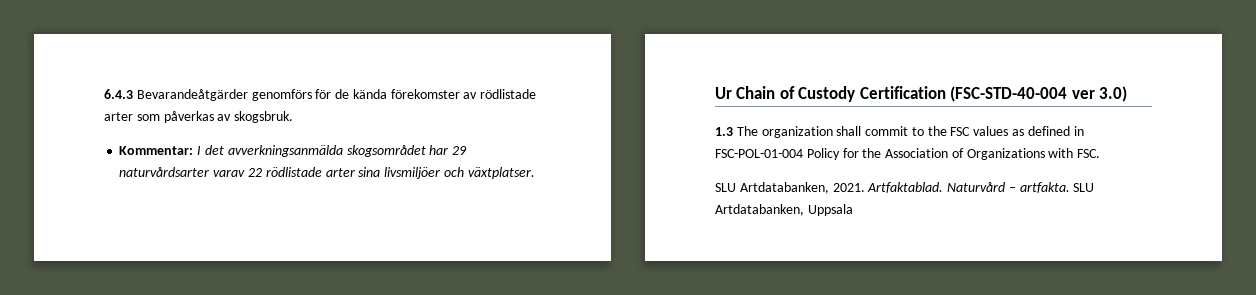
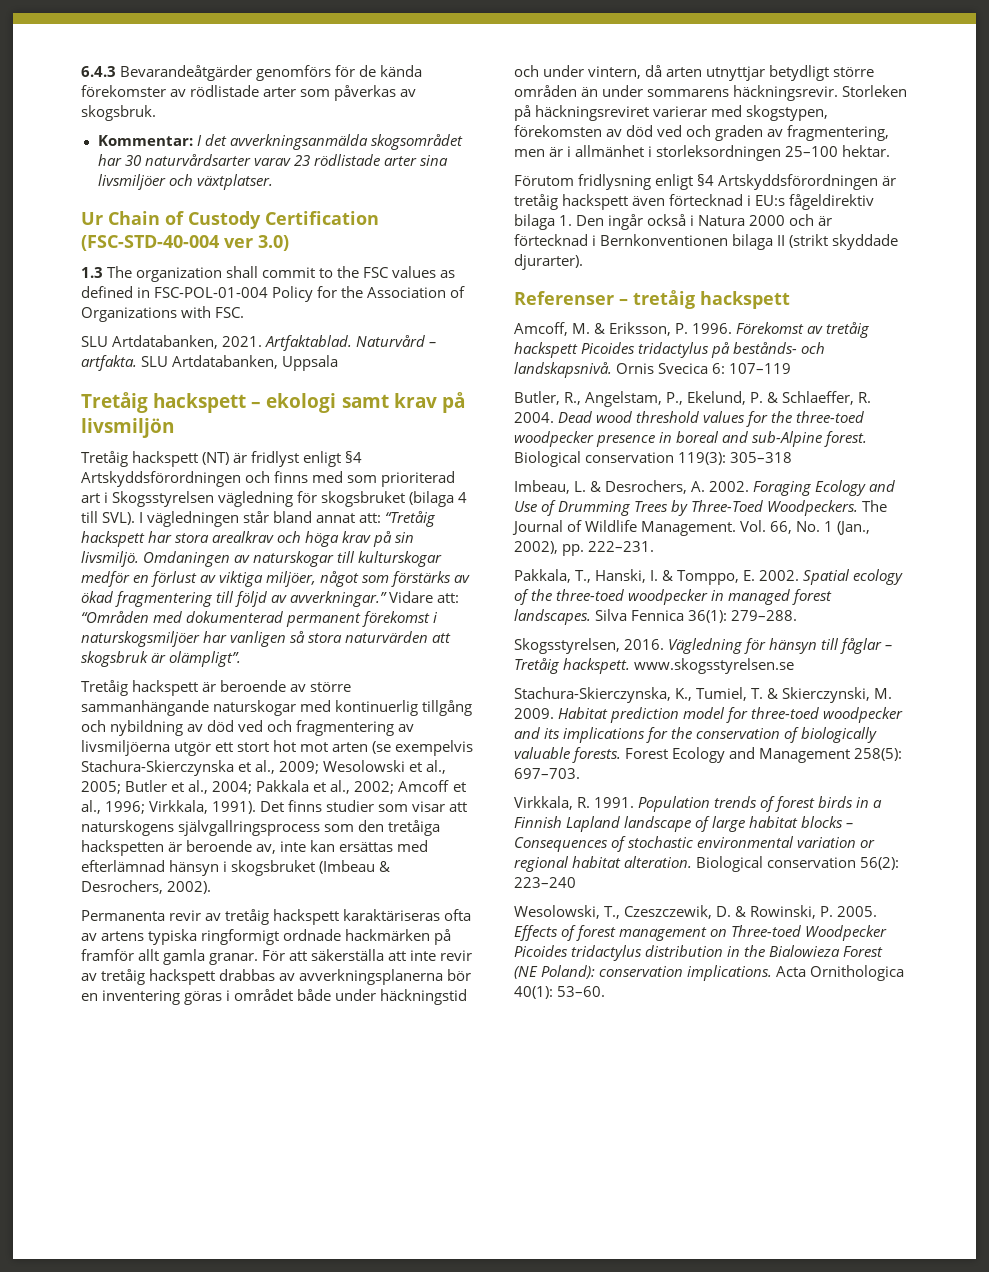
- Kommentar: I det avverkningsanmälda skogsområdet har 29 naturvårdsarter varav 22 rödlistade arter sina livsmiljöer och växtplatser.
+ Kommentar: I det avverkningsanmälda skogsområdet har 30 naturvårdsarter varav 23 rödlistade arter sina livsmiljöer och växtplatser.
+ Tretåig hackspett – ekologi samt krav på livsmiljön
+ Tretåig hackspett (NT) är fridlyst enligt §4 Artskyddsförordningen och finns med som prioriterad art i Skogsstyrelsen vägledning för skogsbruket (bilaga 4 till SVL). I vägledningen står bland annat att: “Tretåig hackspett har stora arealkrav och höga krav på sin livsmiljö. Omdaningen av naturskogar till kulturskogar medför en förlust av viktiga miljöer, något som förstärks av ökad fragmentering till följd av avverkningar.” Vidare att: “Områden med dokumenterad permanent förekomst i naturskogsmiljöer har vanligen så stora naturvärden att skogsbruk är olämpligt”.
+ Tretåig hackspett är beroende av större sammanhängande naturskogar med kontinuerlig tillgång och nybildning av död ved och fragmentering av livsmiljöerna utgör ett stort hot mot arten (se exempelvis Stachura-Skierczynska et al., 2009; Wesolowski et al., 2005; Butler et al., 2004; Pakkala et al., 2002; Amcoff et al., 1996; Virkkala, 1991). Det finns studier som visar att naturskogens självgallringsprocess som den tretåiga hackspetten är beroende av, inte kan ersättas med efterlämnad hänsyn i skogsbruket (Imbeau & Desrochers, 2002).
+ Permanenta revir av tretåig hackspett karaktäriseras ofta av artens typiska ringformigt ordnade hackmärken på framför allt gamla granar. För att säkerställa att inte revir av tretåig hackspett drabbas av avverkningsplanerna bör en inventering göras i området både under häckningstid och under vintern, då arten utnyttjar betydligt större områden än under sommarens häckningsrevir. Storleken på häckningsreviret varierar med skogstypen, förekomsten av död ved och graden av fragmentering, men är i allmänhet i storleksordningen 25–100 hektar.
+ Förutom fridlysning enligt §4 Artskyddsförordningen är tretåig hackspett även förtecknad i EU:s fågeldirektiv bilaga 1. Den ingår också i Natura 2000 och är förtecknad i Bernkonventionen bilaga II (strikt skyddade djurarter).
+ Referenser – tretåig hackspett
+ Amcoff, M. & Eriksson, P. 1996. Förekomst av tretåig hackspett Picoides tridactylus på bestånds- och landskapsnivå. Ornis Svecica 6: 107–119
+ Butler, R., Angelstam, P., Ekelund, P. & Schlaeffer, R. 2004. Dead wood threshold values for the three-toed woodpecker presence in boreal and sub-Alpine forest. Biological conservation 119(3): 305–318
+ Imbeau, L. & Desrochers, A. 2002. Foraging Ecology and Use of Drumming Trees by Three-Toed Woodpeckers. The Journal of Wildlife Management. Vol. 66, No. 1 (Jan., 2002), pp. 222–231.
+ Pakkala, T., Hanski, I. & Tomppo, E. 2002. Spatial ecology of the three-toed woodpecker in managed forest landscapes. Silva Fennica 36(1): 279–288.
+ Skogsstyrelsen, 2016. Vägledning för hänsyn till fåglar – Tretåig hackspett. www.skogsstyrelsen.se
+ Stachura-Skierczynska, K., Tumiel, T. & Skierczynski, M. 2009. Habitat prediction model for three-toed woodpecker and its implications for the conservation of biologically valuable forests. Forest Ecology and Management 258(5): 697–703.
+ Virkkala, R. 1991. Population trends of forest birds in a Finnish Lapland landscape of large habitat blocks – Consequences of stochastic environmental variation or regional habitat alteration. Biological conservation 56(2): 223–240
+ Wesolowski, T., Czeszczewik, D. & Rowinski, P. 2005. Effects of forest management on Three-toed Woodpecker Picoides tridactylus distribution in the Bialowieza Forest (NE Poland): conservation implications. Acta Ornithologica 40(1): 53–60.

